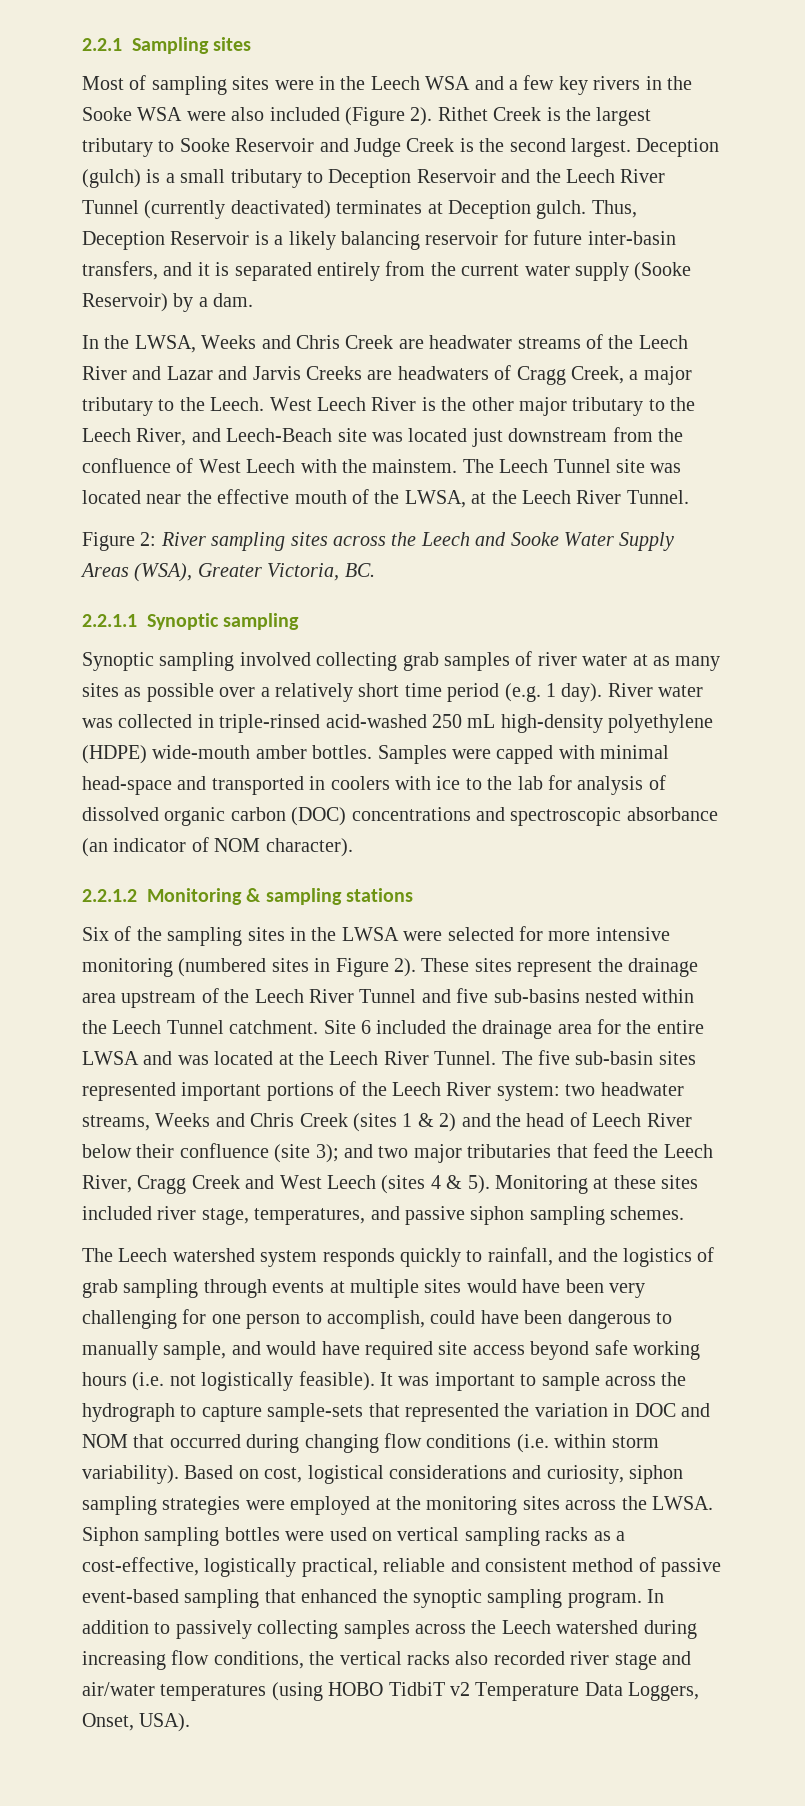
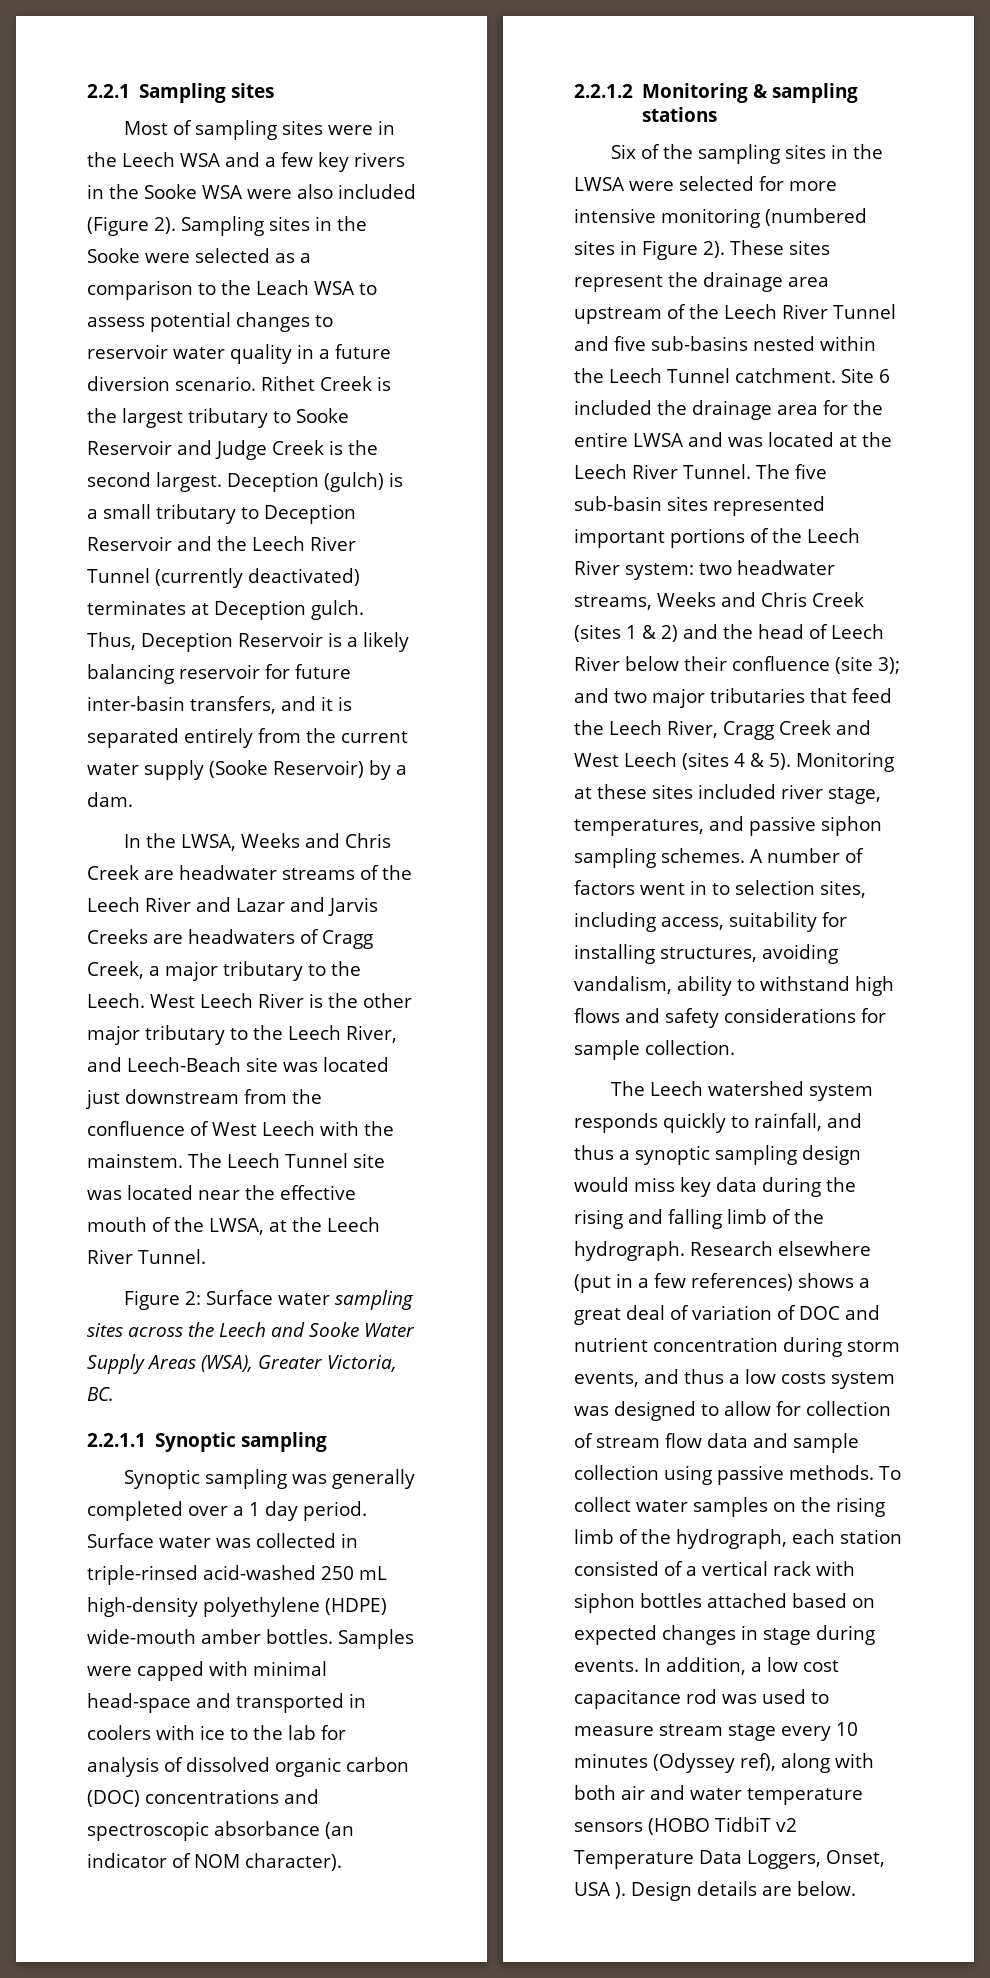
+ Sampling sites in the Sooke were selected as a comparison to the Leach WSA to assess potential changes to reservoir water quality in a future diversion scenario.
- Figure 2: River sampling sites across the Leech and Sooke Water Supply Areas (WSA), Greater Victoria, BC.
+ Figure 2: Surface water sampling sites across the Leech and Sooke Water Supply Areas (WSA), Greater Victoria, BC.
- Synoptic sampling involved collecting grab samples of river water at as many sites as possible over a relatively short time period (e.g. 1 day). River water was collected in triple-rinsed acid-washed 250 mL high-density polyethylene (HDPE) wide-mouth amber bottles.
+ Synoptic sampling was generally completed over a 1 day period. Surface water was collected in triple-rinsed acid-washed 250 mL high-density polyethylene (HDPE) wide-mouth amber bottles.
+ A number of factors went in to selection sites, including access, suitability for installing structures, avoiding vandalism, ability to withstand high flows and safety considerations for sample collection.
- The Leech watershed system responds quickly to rainfall, and the logistics of grab sampling through events at multiple sites would have been very challenging for one person to accomplish, could have been dangerous to manually sample, and would have required site access beyond safe working hours (i.e. not logistically feasible). It was important to sample across the hydrograph to capture sample-sets that represented the variation in DOC and NOM that occurred during changing flow conditions (i.e. within storm variability). Based on cost, logistical considerations and curiosity, siphon sampling strategies were employed at the monitoring sites across the LWSA. Siphon sampling bottles were used on vertical sampling racks as a cost-effective, logistically practical, reliable and consistent method of passive event-based sampling that enhanced the synoptic sampling program. In addition to passively collecting samples across the Leech watershed during increasing flow conditions, the vertical racks also recorded river stage and air/water temperatures (using HOBO TidbiT v2 Temperature Data Loggers, Onset, USA).
+ The Leech watershed system responds quickly to rainfall, and thus a synoptic sampling design would miss key data during the rising and falling limb of the hydrograph. Research elsewhere (put in a few references) shows a great deal of variation of DOC and nutrient concentration during storm events, and thus a low costs system was designed to allow for collection of stream flow data and sample collection using passive methods. To collect water samples on the rising limb of the hydrograph, each station consisted of a vertical rack with siphon bottles attached based on expected changes in stage during events. In addition, a low cost capacitance rod was used to measure stream stage every 10 minutes (Odyssey ref), along with both air and water temperature sensors (HOBO TidbiT v2 Temperature Data Loggers, Onset, USA ). Design details are below.

